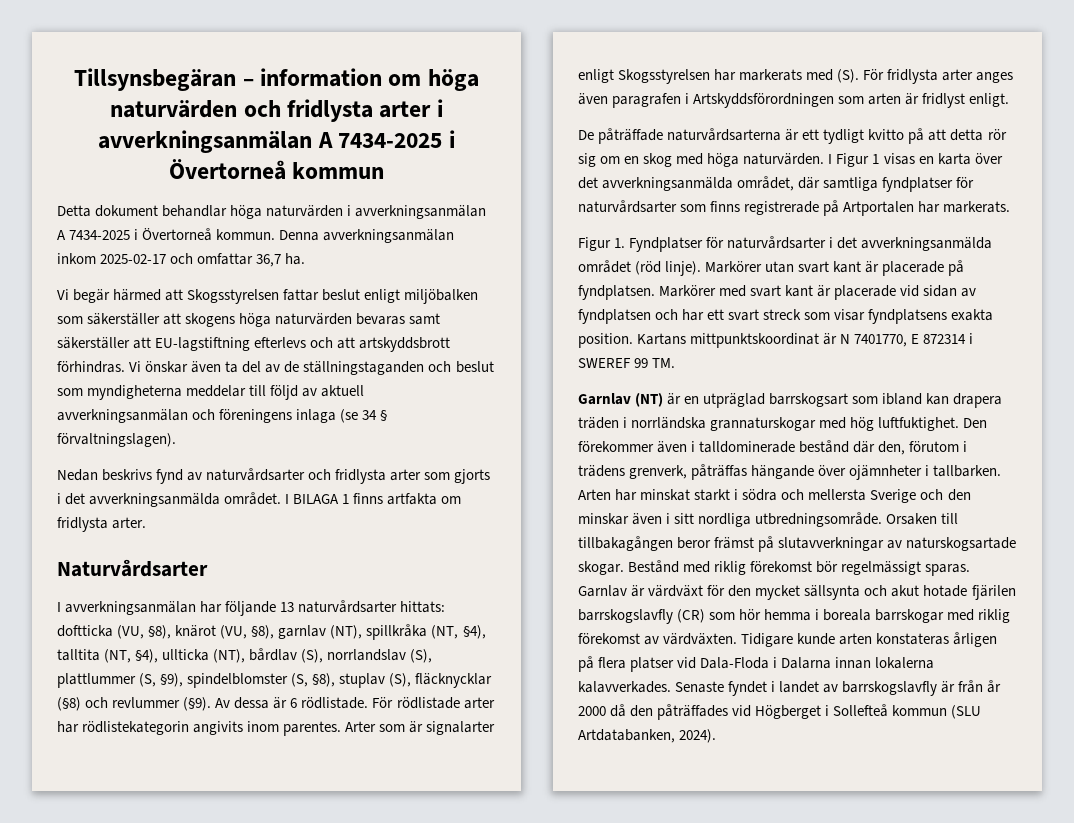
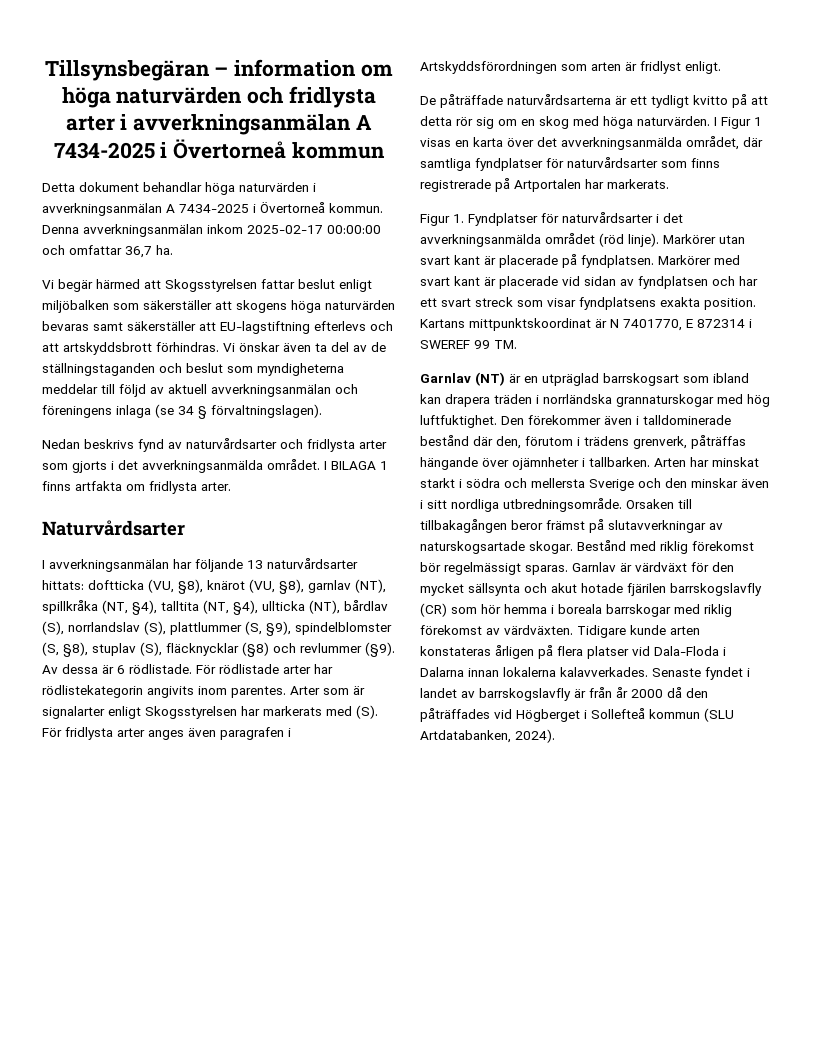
- Denna avverkningsanmälan inkom 2025-02-17 och omfattar 36,7 ha.
+ Denna avverkningsanmälan inkom 2025-02-17 00:00:00 och omfattar 36,7 ha.

